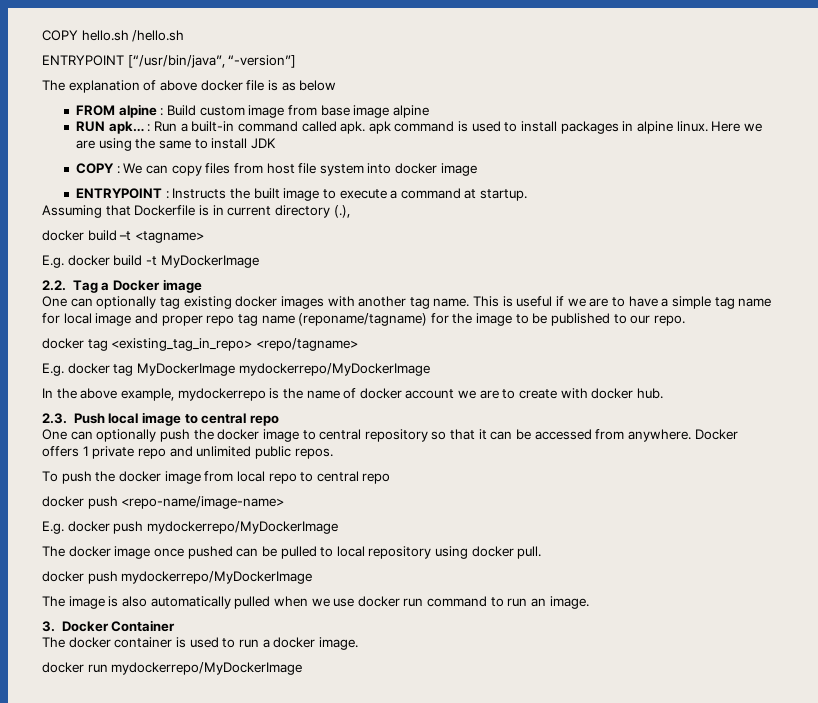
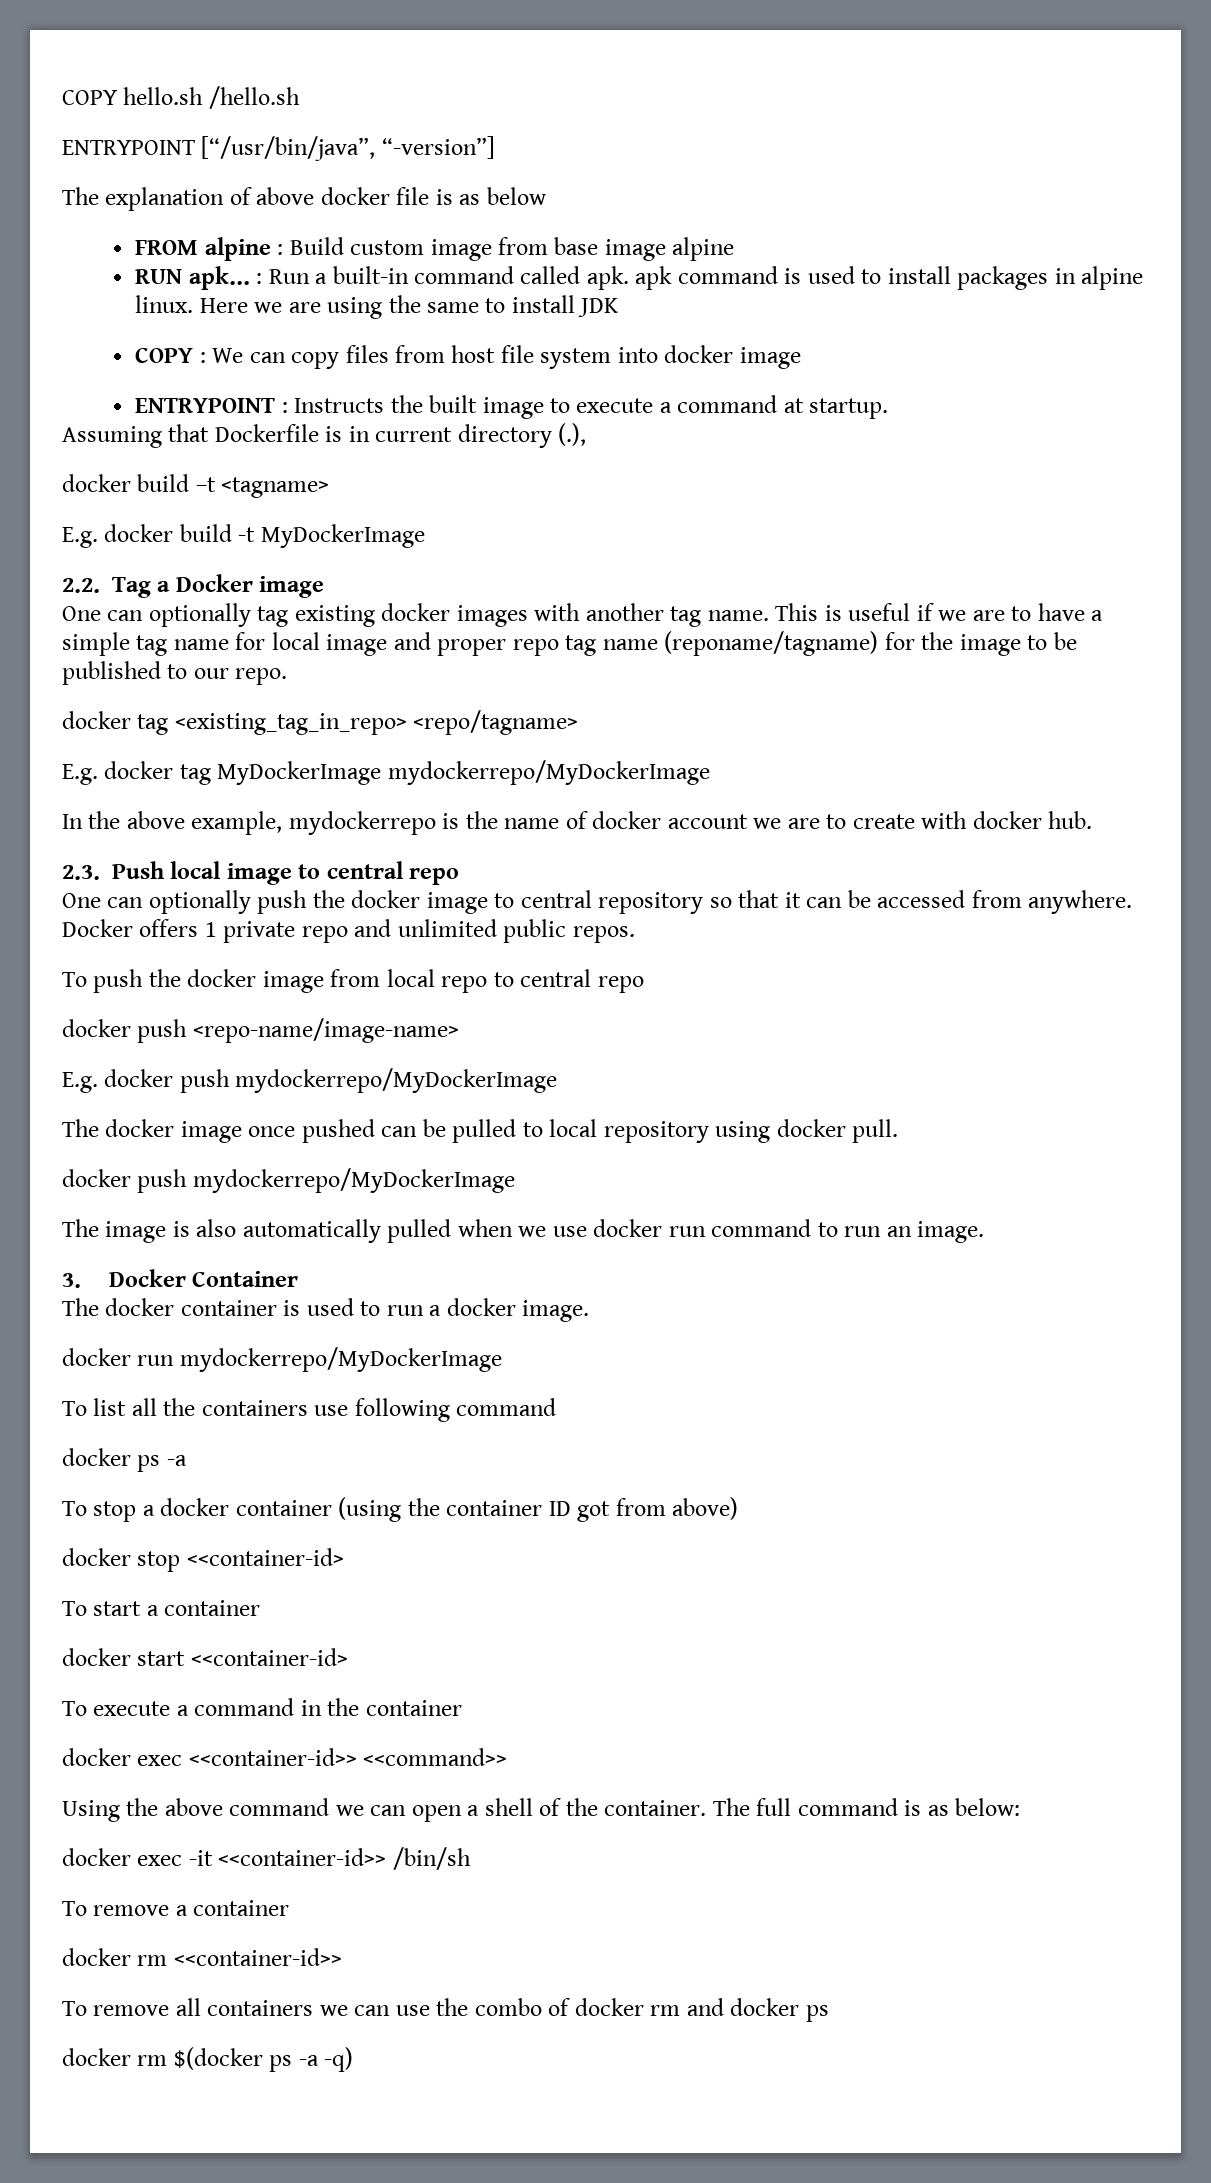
+ To list all the containers use following command
+ docker ps -a
+ To stop a docker container (using the container ID got from above)
+ docker stop <<container-id>
+ To start a container
+ docker start <<container-id>
+ To execute a command in the container
+ docker exec <<container-id>> <<command>>
+ Using the above command we can open a shell of the container. The full command is as below:
+ docker exec -it <<container-id>> /bin/sh
+ To remove a container
+ docker rm <<container-id>>
+ To remove all containers we can use the combo of docker rm and docker ps
+ docker rm $(docker ps -a -q)

